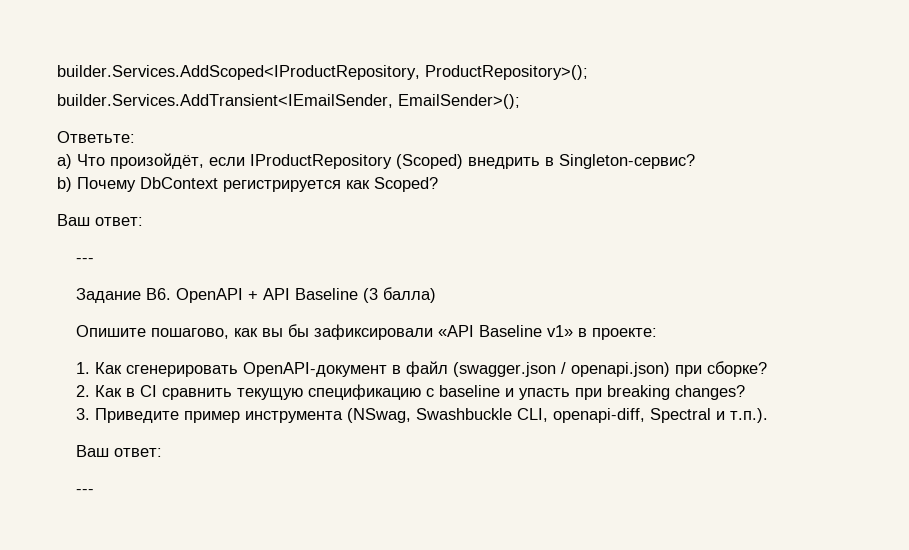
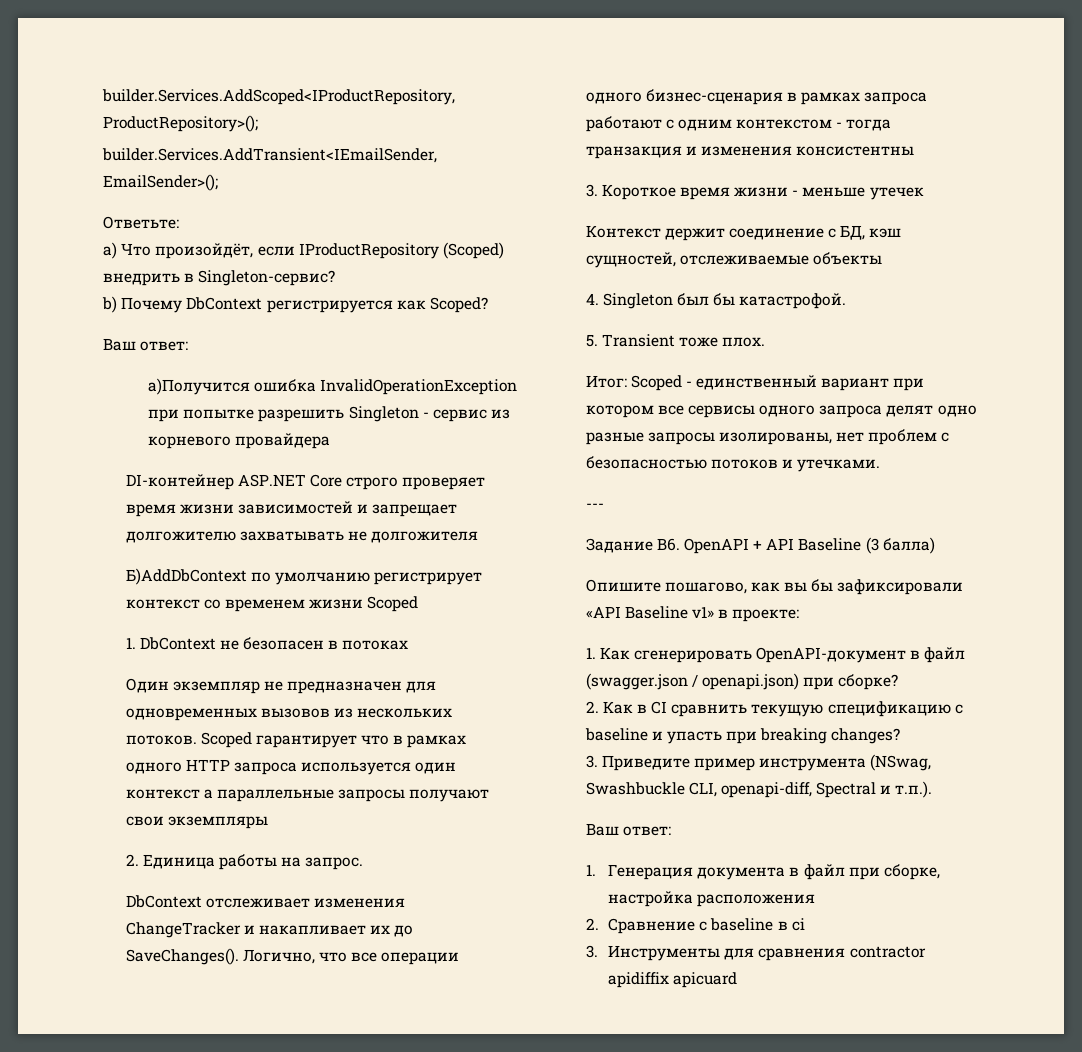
+ a)Получится ошибка InvalidOperationException при попытке разрешить Singleton - сервис из корневого провайдера
+ DI-контейнер ASP.NET Core строго проверяет время жизни зависимостей и запрещает долгожителю захватывать не долгожителя
+ Б)AddDbContext по умолчанию регистрирует контекст со временем жизни Scoped
+ 1. DbContext не безопасен в потоках
+ Один экземпляр не предназначен для одновременных вызовов из нескольких потоков. Scoped гарантирует что в рамках одного HTTP запроса используется один контекст а параллельные запросы получают свои экземпляры
+ 2. Единица работы на запрос.
+ DbContext отслеживает изменения ChangeTracker и накапливает их до SaveChanges(). Логично, что все операции одного бизнес-сценария в рамках запроса работают с одним контекстом - тогда транзакция и изменения консистентны
+ 3. Короткое время жизни - меньше утечек
+ Контекст держит соединение с БД, кэш сущностей, отслеживаемые объекты
+ 4. Singleton был бы катастрофой.
+ 5. Transient тоже плох.
+ Итог: Scoped - единственный вариант при котором все сервисы одного запроса делят одно разные запросы изолированы, нет проблем с безопасностью потоков и утечками.
  3. Приведите пример инструмента (NSwag, Swashbuckle CLI, openapi-diff, Spectral и т.п.).
  Ваш ответ:
- ---
+ 1. Генерация документа в файл при сборке, настройка расположения
+ 2. Сравнение с baseline в ci
+ 3. Инструменты для сравнения contractor apidiffix apicuard

